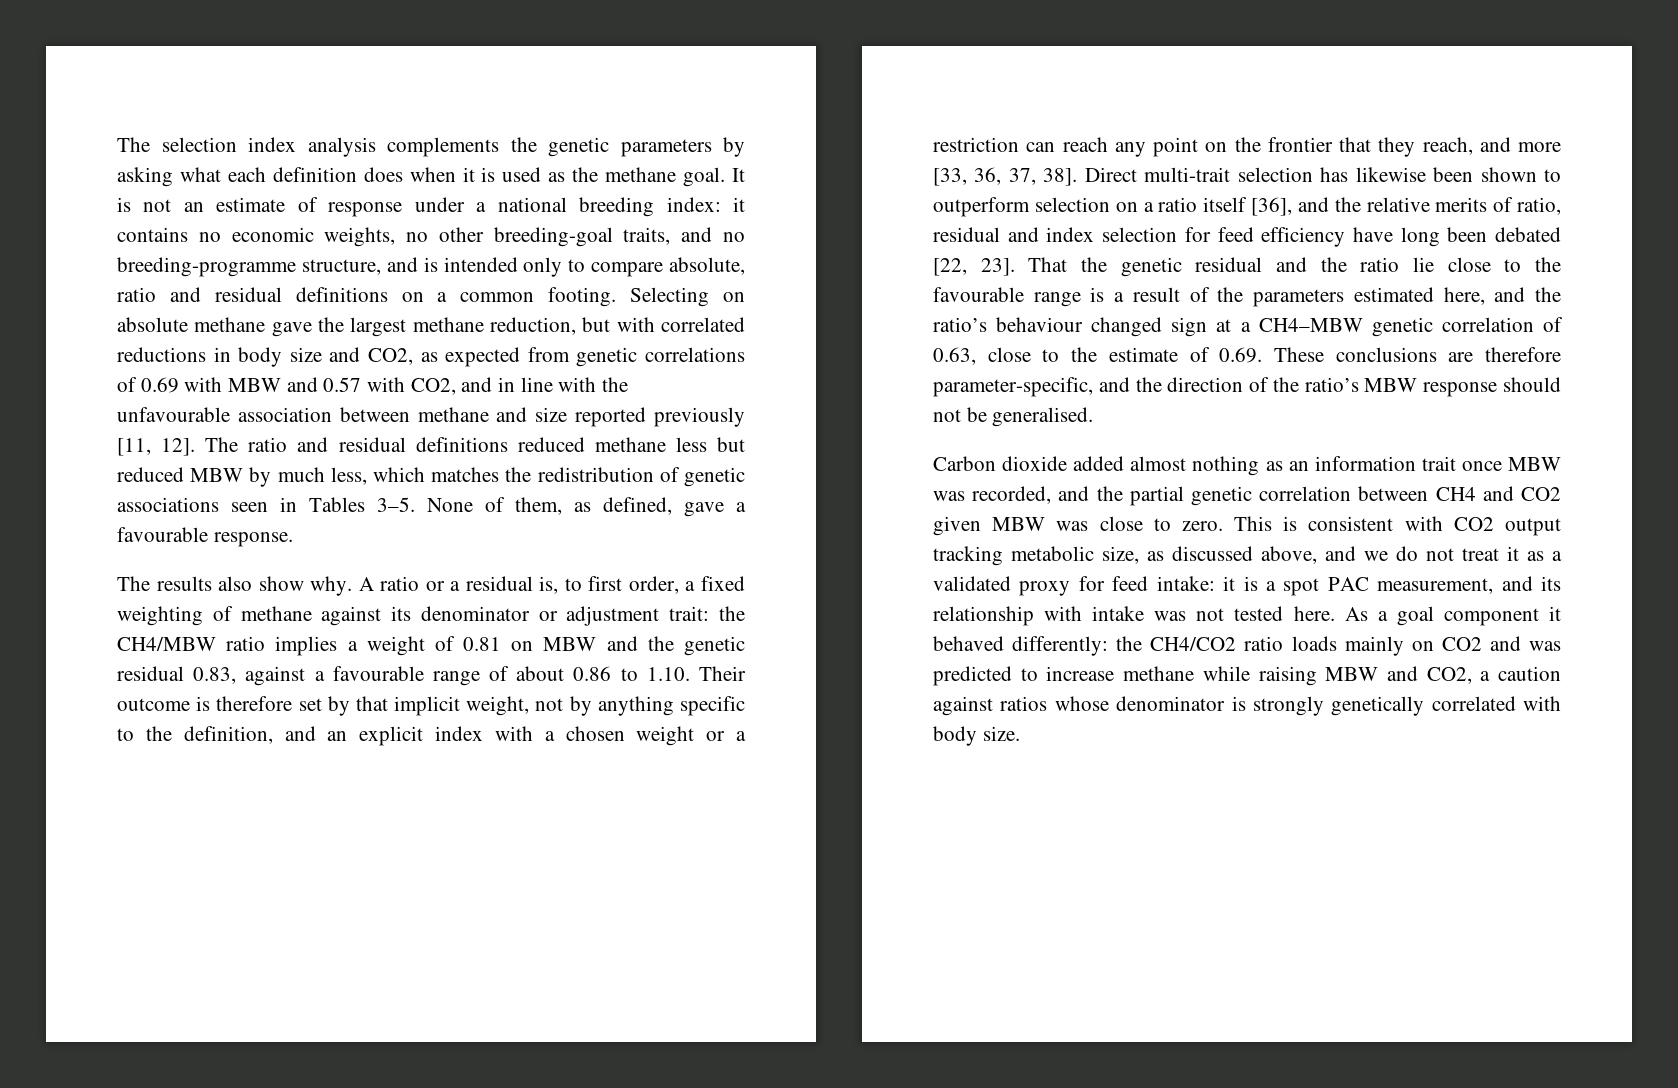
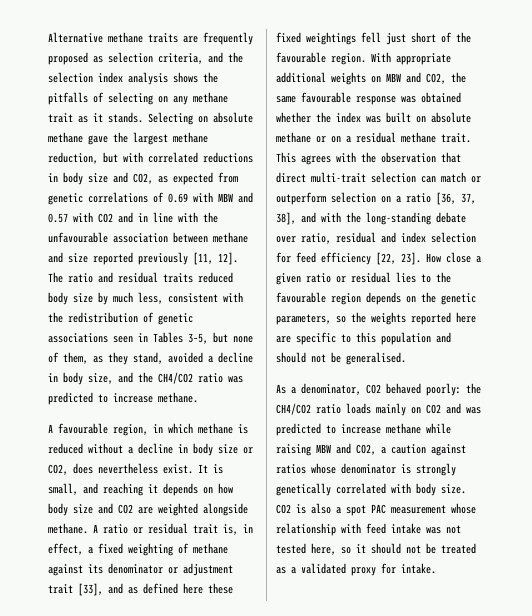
- The selection index analysis complements the genetic parameters by asking what each definition does when it is used as the methane goal. It is not an estimate of response under a national breeding index: it contains no economic weights, no other breeding-goal traits, and no breeding-programme structure, and is intended only to compare absolute, ratio and residual definitions on a common footing.
+ Alternative methane traits are frequently proposed as selection criteria, and the selection index analysis shows the pitfalls of selecting on any methane trait as it stands.
- Selecting on absolute methane gave the largest methane reduction, but with correlated reductions in body size and CO2, as expected from genetic correlations of 0.69 with MBW and 0.57 with CO2, and in line with the unfavourable association between methane and size reported previously [11, 12].
+ Selecting on absolute methane gave the largest methane reduction, but with correlated reductions in body size and CO2, as expected from genetic correlations of 0.69 with MBW and 0.57 with CO2 and in line with the unfavourable association between methane and size reported previously [11, 12].
- The ratio and residual definitions reduced methane less but reduced MBW by much less, which matches the redistribution of genetic associations seen in Tables 3–5. None of them, as defined, gave a favourable response.
- The results also show why. A ratio or a residual is, to first order, a fixed weighting of methane against its denominator or adjustment trait: the CH4/MBW ratio implies a weight of 0.81 on MBW and the genetic residual 0.83, against a favourable range of about 0.86 to 1.10. Their outcome is therefore set by that implicit weight, not by anything specific to the definition, and an explicit index with a chosen weight or a restriction can reach any point on the frontier that they reach, and more [33, 36, 37, 38]. Direct multi-trait selection has likewise been shown to outperform selection on a ratio itself [36], and the relative merits of ratio, residual and index selection for feed efficiency have long been debated [22, 23]. That the genetic residual and the ratio lie close to the favourable range is a result of the parameters estimated here, and the ratio’s behaviour changed sign at a CH4–MBW genetic correlation of 0.63, close to the estimate of 0.69. These conclusions are therefore parameter-specific, and the direction of the ratio’s MBW response should not be generalised.
- Carbon dioxide added almost nothing as an information trait once MBW was recorded, and the partial genetic correlation between CH4 and CO2 given MBW was close to zero. This is consistent with CO2 output tracking metabolic size, as discussed above, and we do not treat it as a validated proxy for feed intake: it is a spot PAC measurement, and its relationship with intake was not tested here. As a goal component it behaved differently:
+ The ratio and residual traits reduced body size by much less, consistent with the redistribution of genetic associations seen in Tables 3–5, but none of them, as they stand, avoided a decline in body size, and the CH4/CO2 ratio was predicted to increase methane.
+ A favourable region, in which methane is reduced without a decline in body size or CO2, does nevertheless exist. It is small, and reaching it depends on how body size and CO2 are weighted alongside methane. A ratio or residual trait is, in effect, a fixed weighting of methane against its denominator or adjustment trait [33], and as defined here these fixed weightings fell just short of the favourable region. With appropriate additional weights on MBW and CO2, the same favourable response was obtained whether the index was built on absolute methane or on a residual methane trait. This agrees with the observation that direct multi-trait selection can match or outperform selection on a ratio [36, 37, 38], and with the long-standing debate over ratio, residual and index selection for feed efficiency [22, 23]. How close a given ratio or residual lies to the favourable region depends on the genetic parameters, so the weights reported here are specific to this population and should not be generalised.
+ As a denominator, CO2 behaved poorly:
+ CO2 is also a spot PAC measurement whose relationship with feed intake was not tested here, so it should not be treated as a validated proxy for intake.

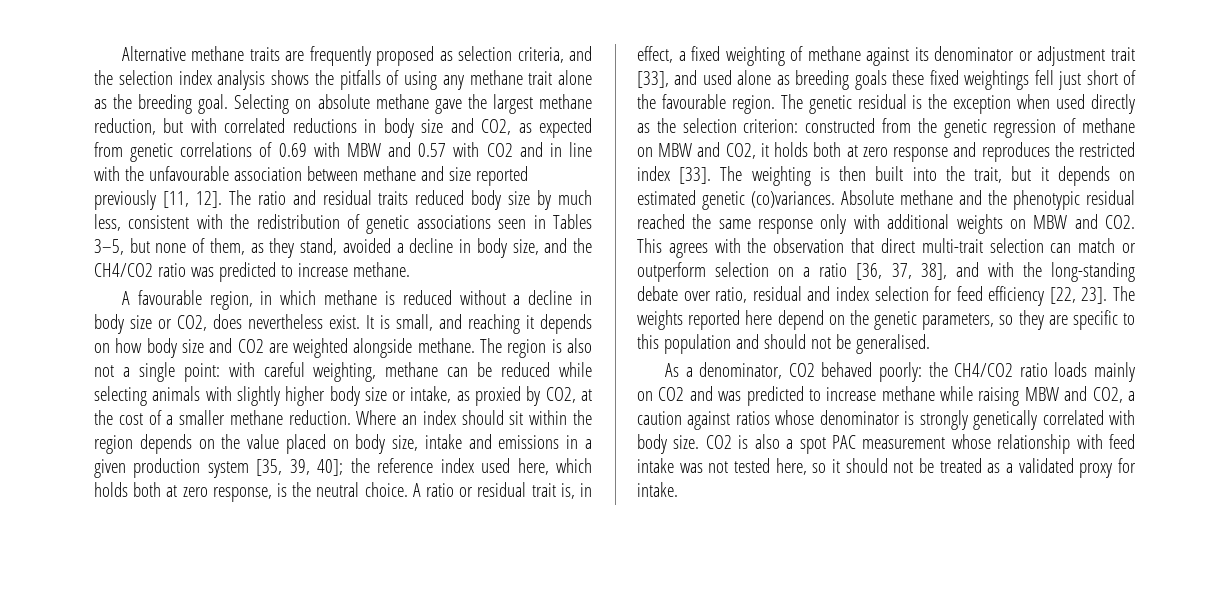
- Alternative methane traits are frequently proposed as selection criteria, and the selection index analysis shows the pitfalls of selecting on any methane trait as it stands.
+ Alternative methane traits are frequently proposed as selection criteria, and the selection index analysis shows the pitfalls of using any methane trait alone as the breeding goal.
+ The region is also not a single point: with careful weighting, methane can be reduced while selecting animals with slightly higher body size or intake, as proxied by CO2, at the cost of a smaller methane reduction. Where an index should sit within the region depends on the value placed on body size, intake and emissions in a given production system [35, 39, 40]; the reference index used here, which holds both at zero response, is the neutral choice.
- A ratio or residual trait is, in effect, a fixed weighting of methane against its denominator or adjustment trait [33], and as defined here these fixed weightings fell just short of the favourable region.
+ A ratio or residual trait is, in effect, a fixed weighting of methane against its denominator or adjustment trait [33], and used alone as breeding goals these fixed weightings fell just short of the favourable region.
- With appropriate additional weights on MBW and CO2, the same favourable response was obtained whether the index was built on absolute methane or on a residual methane trait. This agrees with the observation that direct multi-trait selection can match or outperform selection on a ratio [36, 37, 38], and with the long-standing debate over ratio, residual and index selection for feed efficiency [22, 23].
+ The genetic residual is the exception when used directly as the selection criterion: constructed from the genetic regression of methane on MBW and CO2, it holds both at zero response and reproduces the restricted index [33]. The weighting is then built into the trait, but it depends on estimated genetic (co)variances. Absolute methane and the phenotypic residual reached the same response only with additional weights on MBW and CO2. This agrees with the observation that direct multi-trait selection can match or outperform selection on a ratio [36, 37, 38], and with the long-standing debate over ratio, residual and index selection for feed efficiency [22, 23].
- How close a given ratio or residual lies to the favourable region depends on the genetic parameters, so the weights reported here are specific to this population and should not be generalised.
+ The weights reported here depend on the genetic parameters, so they are specific to this population and should not be generalised.

